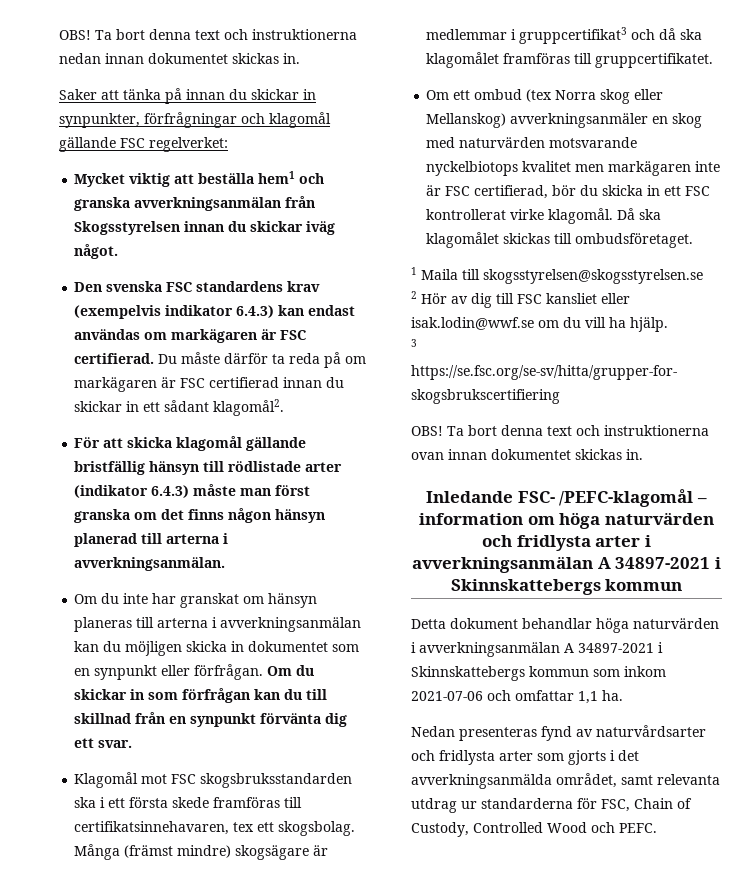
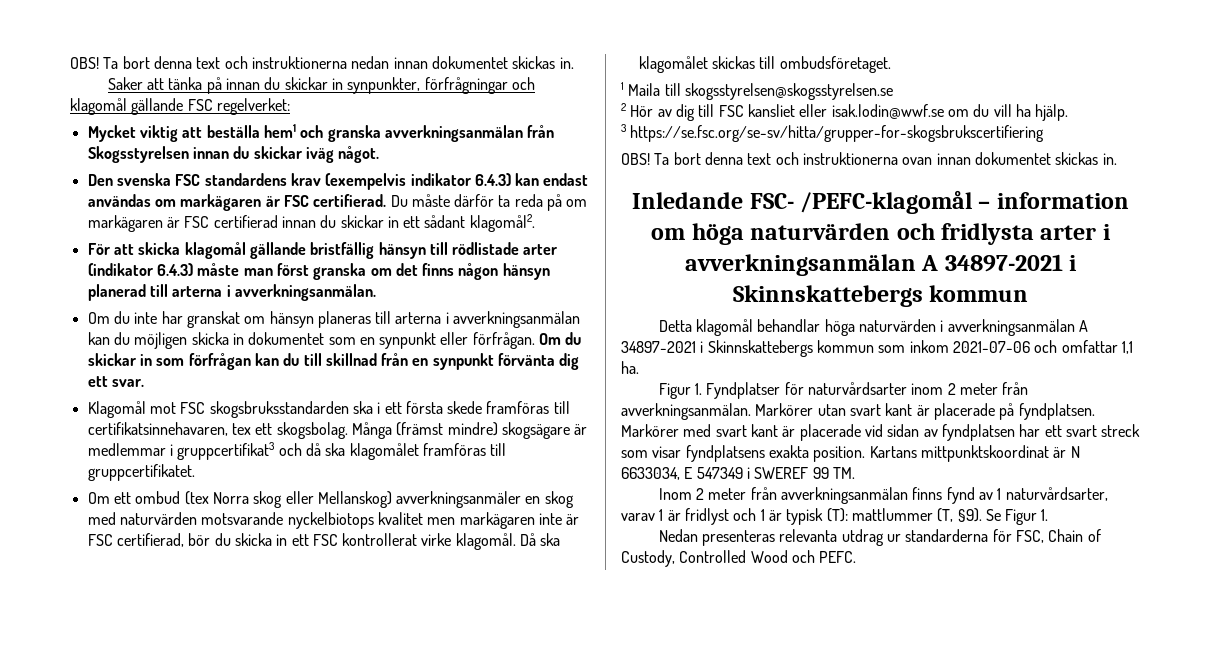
- Detta dokument behandlar höga naturvärden i avverkningsanmälan A 34897-2021 i Skinnskattebergs kommun som inkom 2021-07-06 och omfattar 1,1 ha.
+ Detta klagomål behandlar höga naturvärden i avverkningsanmälan A 34897-2021 i Skinnskattebergs kommun som inkom 2021-07-06 och omfattar 1,1 ha.
- Nedan presenteras fynd av naturvårdsarter och fridlysta arter som gjorts i det avverkningsanmälda området, samt relevanta utdrag ur standarderna för FSC, Chain of Custody, Controlled Wood och PEFC.
+ Figur 1. Fyndplatser för naturvårdsarter inom 2 meter från avverkningsanmälan. Markörer utan svart kant är placerade på fyndplatsen. Markörer med svart kant är placerade vid sidan av fyndplatsen har ett svart streck som visar fyndplatsens exakta position. Kartans mittpunktskoordinat är N 6633034, E 547349 i SWEREF 99 TM.
+ Inom 2 meter från avverkningsanmälan finns fynd av 1 naturvårdsarter, varav 1 är fridlyst och 1 är typisk (T): mattlummer (T, §9). Se Figur 1.
+ Nedan presenteras relevanta utdrag ur standarderna för FSC, Chain of Custody, Controlled Wood och PEFC.

